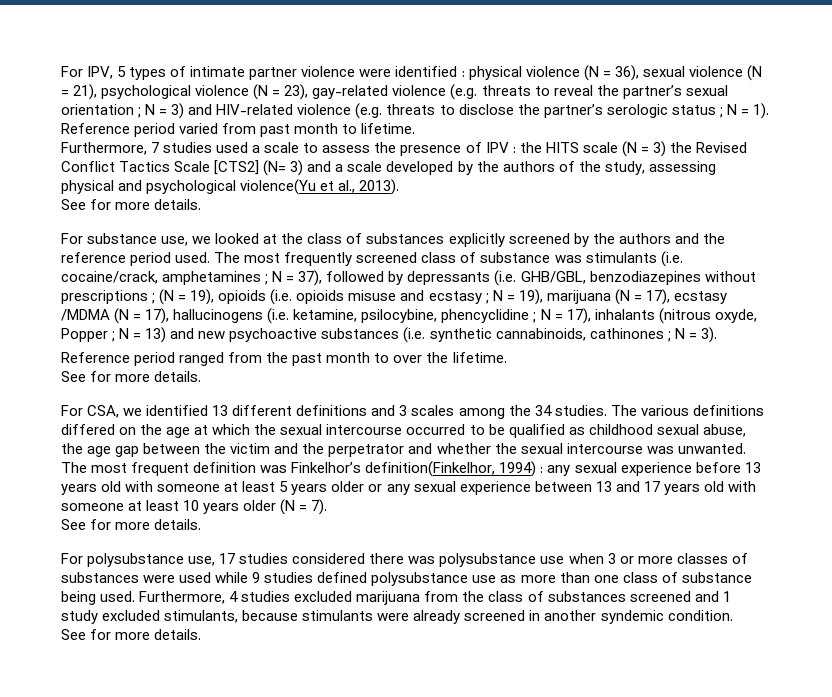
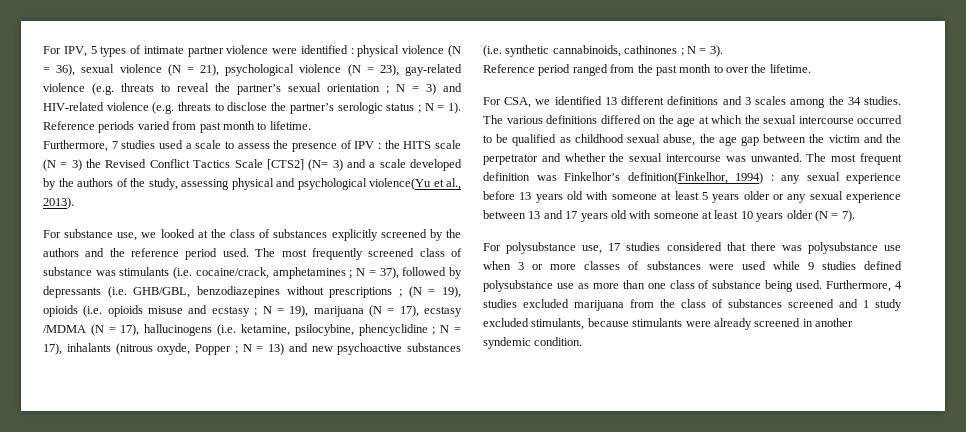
- Reference period varied from past month to lifetime.
+ Reference periods varied from past month to lifetime.
  Furthermore, 7 studies used a scale to assess the presence of IPV : the HITS scale (N = 3) the Revised Conflict Tactics Scale [CTS2] (N= 3) and a scale developed by the authors of the study, assessing physical and psychological violence(Yu et al., 2013).
- See for more details.
  Reference period ranged from the past month to over the lifetime.
- See for more details.
  The most frequent definition was Finkelhor’s definition(Finkelhor, 1994) : any sexual experience before 13 years old with someone at least 5 years older or any sexual experience between 13 and 17 years old with someone at least 10 years older (N = 7).
- See for more details.
- For polysubstance use, 17 studies considered there was polysubstance use when 3 or more classes of substances were used while 9 studies defined polysubstance use as more than one class of substance being used.
+ For polysubstance use, 17 studies considered that there was polysubstance use when 3 or more classes of substances were used while 9 studies defined polysubstance use as more than one class of substance being used.
  Furthermore, 4 studies excluded marijuana from the class of substances screened and 1 study excluded stimulants, because stimulants were already screened in another syndemic condition.
- See for more details.

